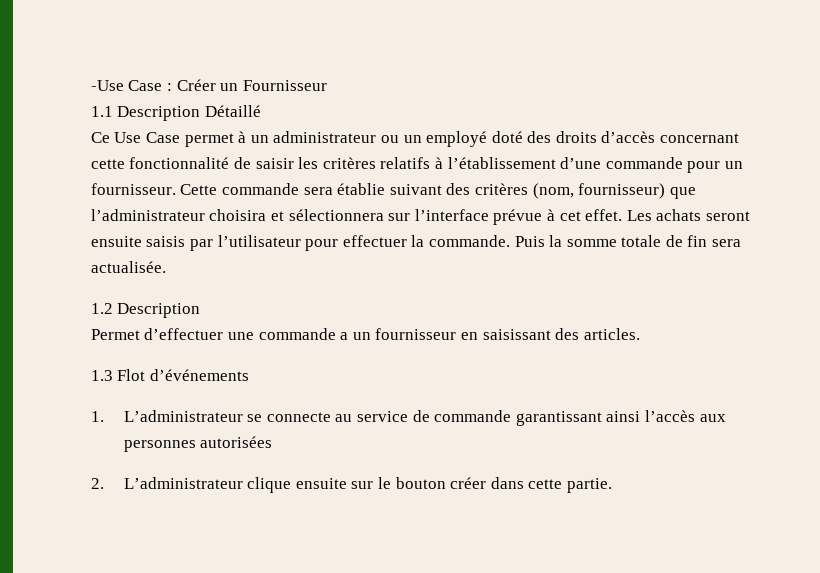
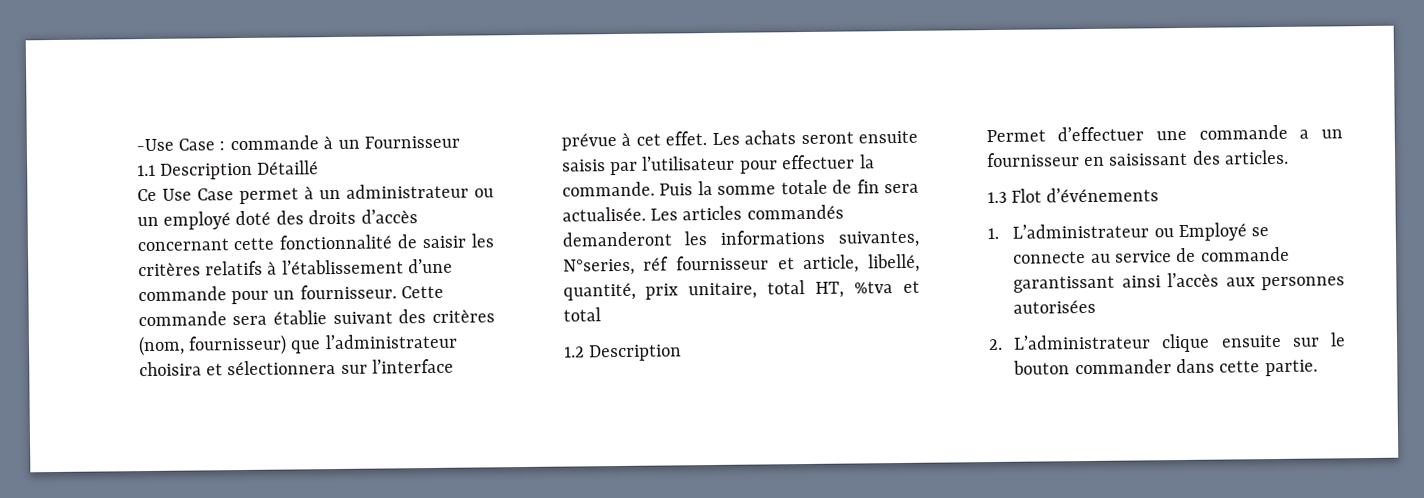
- -Use Case : Créer un Fournisseur
+ -Use Case : commande à un Fournisseur
+ Les articles commandés demanderont les informations suivantes, N°series, réf fournisseur et article, libellé, quantité, prix unitaire, total HT, %tva et total
- 1. L’administrateur se connecte au service de commande garantissant ainsi l’accès aux personnes autorisées
+ 1. L’administrateur ou Employé se connecte au service de commande garantissant ainsi l’accès aux personnes autorisées
- 2. L’administrateur clique ensuite sur le bouton créer dans cette partie.
+ 2. L’administrateur clique ensuite sur le bouton commander dans cette partie.

